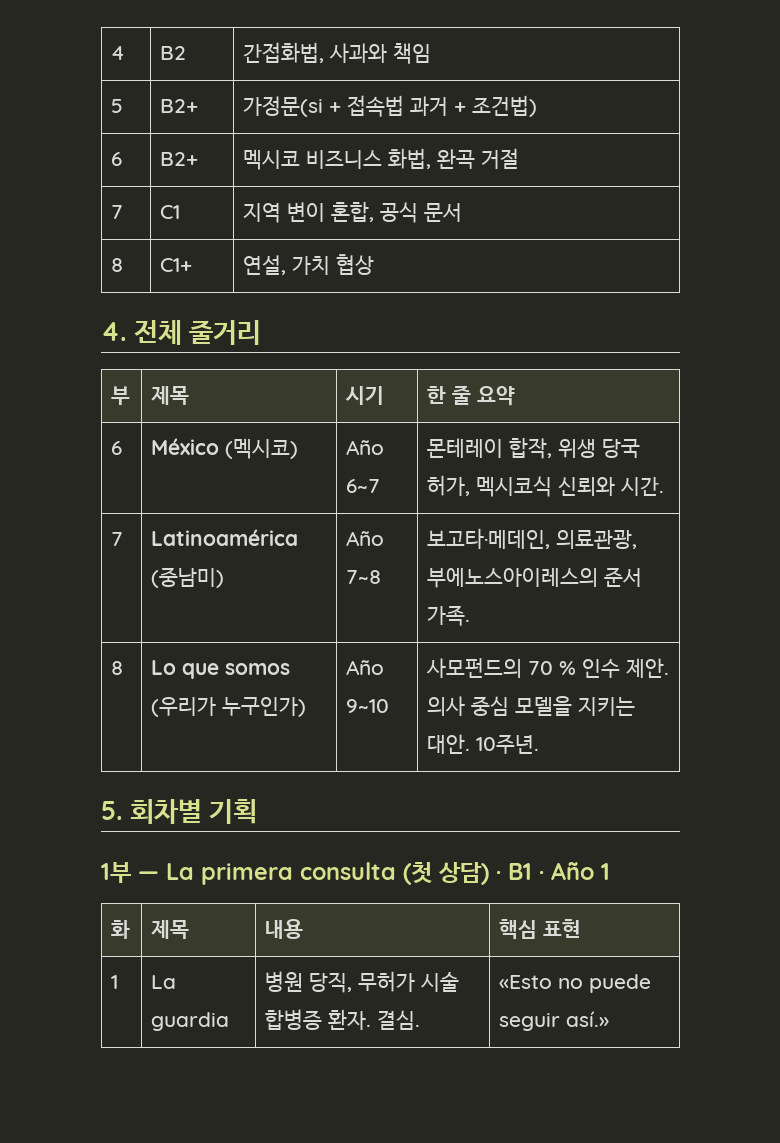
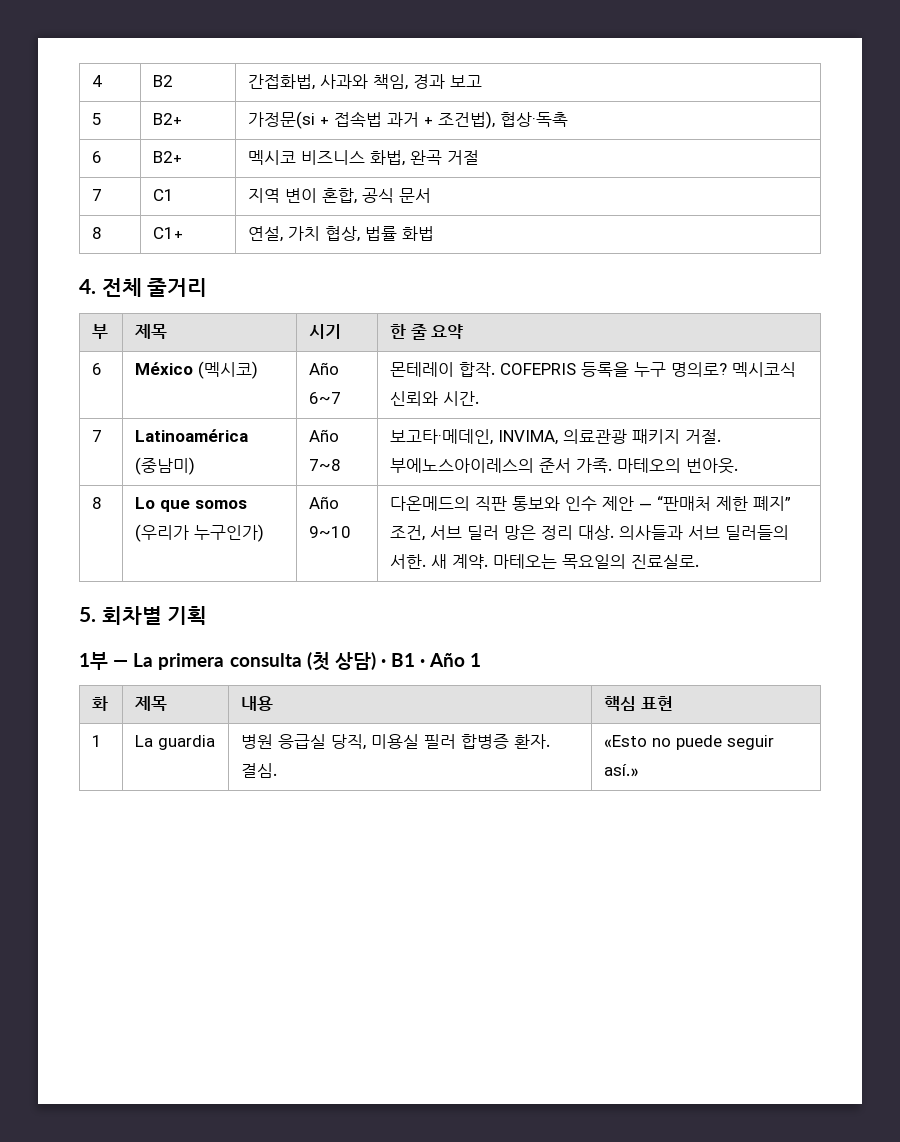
- 4 | B2 | 간접화법, 사과와 책임
+ 4 | B2 | 간접화법, 사과와 책임, 경과 보고
- 5 | B2+ | 가정문(si + 접속법 과거 + 조건법)
+ 5 | B2+ | 가정문(si + 접속법 과거 + 조건법), 협상·독촉
- 8 | C1+ | 연설, 가치 협상
+ 8 | C1+ | 연설, 가치 협상, 법률 화법
- 6 | México (멕시코) | Año 6~7 | 몬테레이 합작, 위생 당국 허가, 멕시코식 신뢰와 시간.
+ 6 | México (멕시코) | Año 6~7 | 몬테레이 합작. COFEPRIS 등록을 누구 명의로? 멕시코식 신뢰와 시간.
- 7 | Latinoamérica (중남미) | Año 7~8 | 보고타·메데인, 의료관광, 부에노스아이레스의 준서 가족.
+ 7 | Latinoamérica (중남미) | Año 7~8 | 보고타·메데인, INVIMA, 의료관광 패키지 거절. 부에노스아이레스의 준서 가족. 마테오의 번아웃.
- 8 | Lo que somos (우리가 누구인가) | Año 9~10 | 사모펀드의 70 % 인수 제안. 의사 중심 모델을 지키는 대안. 10주년.
+ 8 | Lo que somos (우리가 누구인가) | Año 9~10 | 다온메드의 직판 통보와 인수 제안 — “판매처 제한 폐지” 조건, 서브 딜러 망은 정리 대상. 의사들과 서브 딜러들의 서한. 새 계약. 마테오는 목요일의 진료실로.
- 1 | La guardia | 병원 당직, 무허가 시술 합병증 환자. 결심. | «Esto no puede seguir así.»
+ 1 | La guardia | 병원 응급실 당직, 미용실 필러 합병증 환자. 결심. | «Esto no puede seguir así.»

